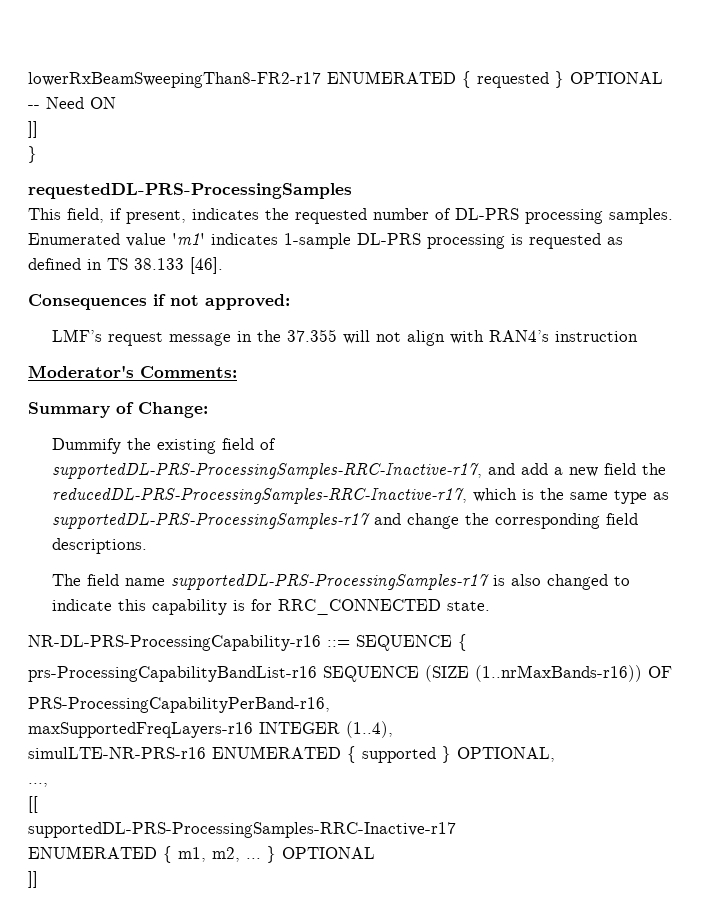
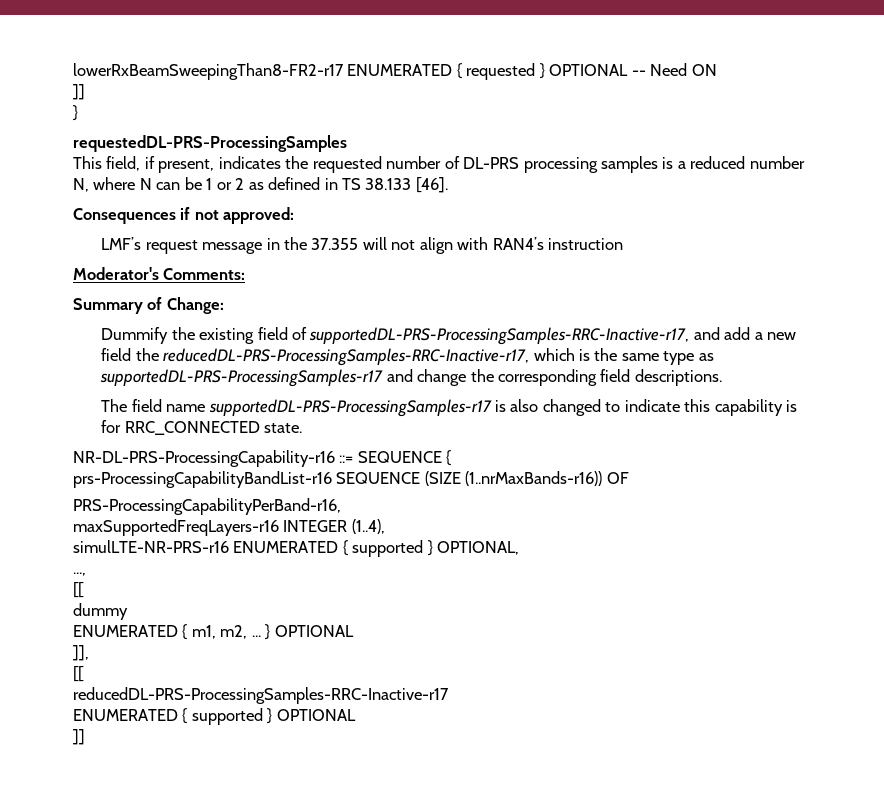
- This field, if present, indicates the requested number of DL-PRS processing samples. Enumerated value 'm1' indicates 1-sample DL-PRS processing is requested as defined in TS 38.133 [46].
+ This field, if present, indicates the requested number of DL-PRS processing samples is a reduced number N, where N can be 1 or 2 as defined in TS 38.133 [46].
- supportedDL-PRS-ProcessingSamples-RRC-Inactive-r17
+ dummy
+ ]],
+ [[
+ reducedDL-PRS-ProcessingSamples-RRC-Inactive-r17
+ ENUMERATED { supported } OPTIONAL

